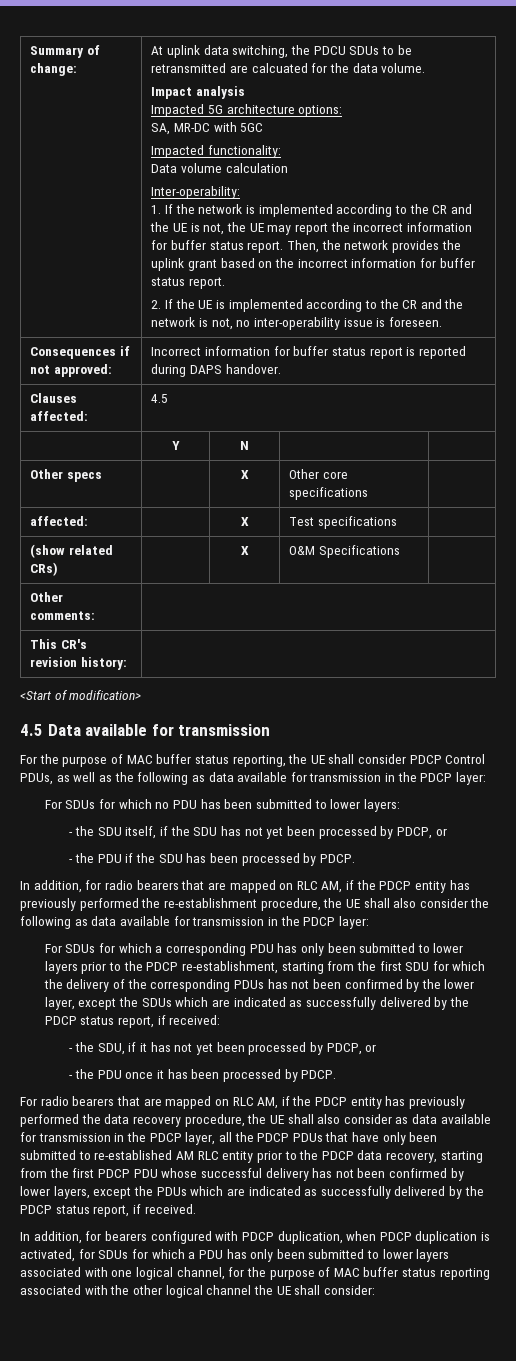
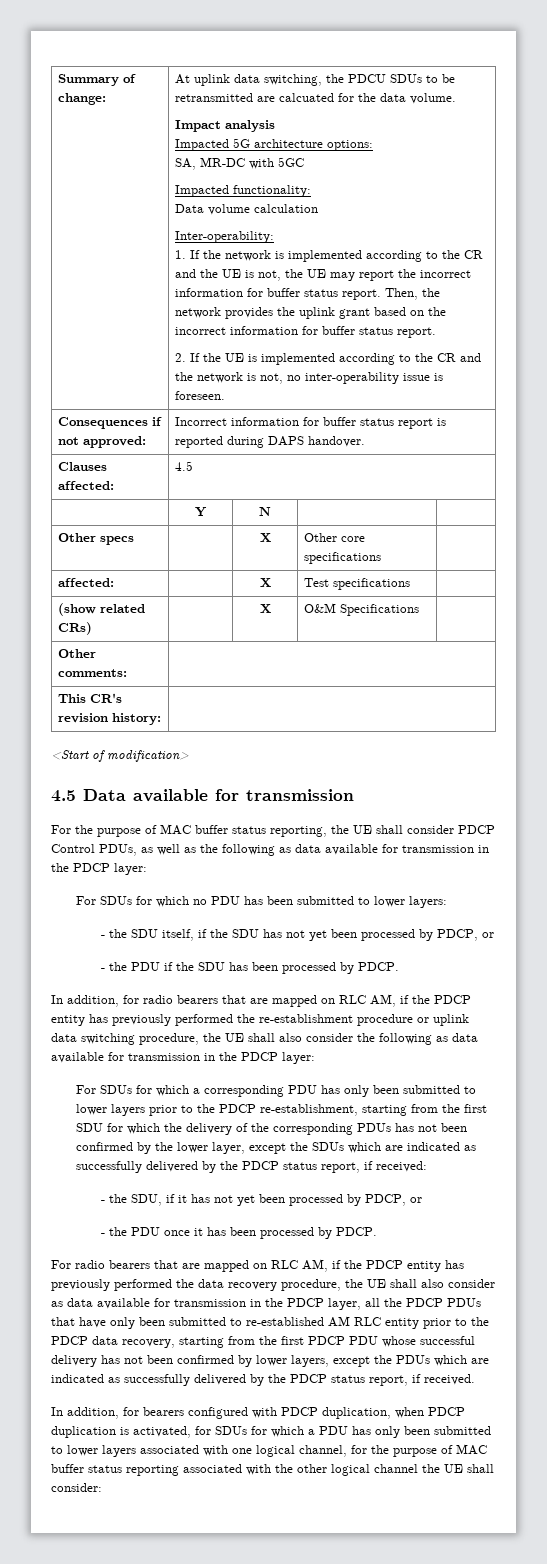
- In addition, for radio bearers that are mapped on RLC AM, if the PDCP entity has previously performed the re-establishment procedure, the UE shall also consider the following as data available for transmission in the PDCP layer:
+ In addition, for radio bearers that are mapped on RLC AM, if the PDCP entity has previously performed the re-establishment procedure or uplink data switching procedure, the UE shall also consider the following as data available for transmission in the PDCP layer:

